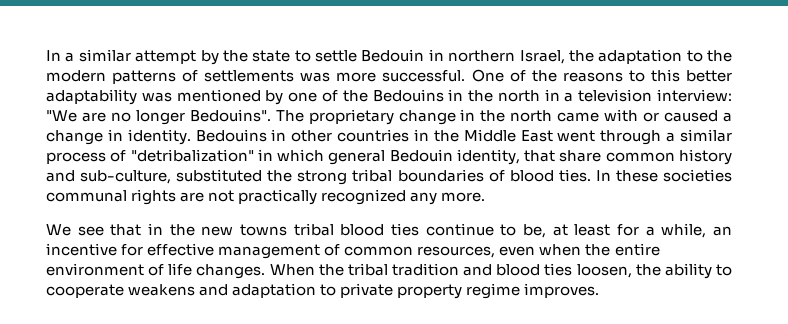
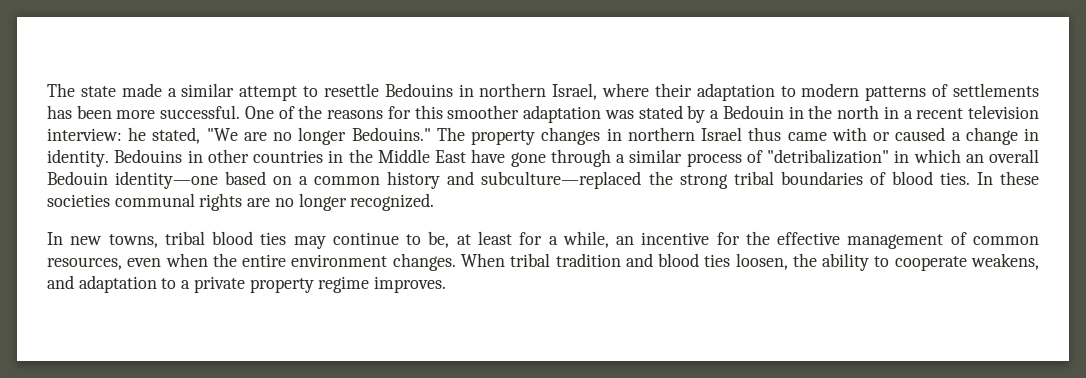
- In a similar attempt by the state to settle Bedouin in northern Israel, the adaptation to the modern patterns of settlements was more successful.
+ The state made a similar attempt to resettle Bedouins in northern Israel, where their adaptation to modern patterns of settlements has been more successful.
- One of the reasons to this better adaptability was mentioned by one of the Bedouins in the north in a television interview: "We are no longer Bedouins". The proprietary change in the north came with or caused a change in identity.
+ One of the reasons for this smoother adaptation was stated by a Bedouin in the north in a recent television interview: he stated, "We are no longer Bedouins." The property changes in northern Israel thus came with or caused a change in identity.
- Bedouins in other countries in the Middle East went through a similar process of "detribalization" in which general Bedouin identity, that share common history and sub-culture, substituted the strong tribal boundaries of blood ties.
+ Bedouins in other countries in the Middle East have gone through a similar process of "detribalization" in which an overall Bedouin identity—one based on a common history and subculture—replaced the strong tribal boundaries of blood ties.
- In these societies communal rights are not practically recognized any more.
- We see that in the new towns tribal blood ties continue to be, at least for a while, an incentive for effective management of common resources, even when the entire environment of life changes.
+ In these societies communal rights are no longer recognized.
+ In new towns, tribal blood ties may continue to be, at least for a while, an incentive for the effective management of common resources, even when the entire environment changes.
- When the tribal tradition and blood ties loosen, the ability to cooperate weakens and adaptation to private property regime improves.
+ When tribal tradition and blood ties loosen, the ability to cooperate weakens, and adaptation to a private property regime improves.

